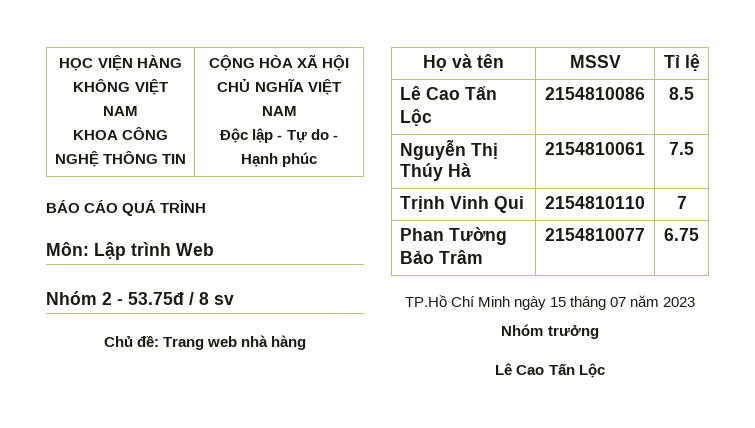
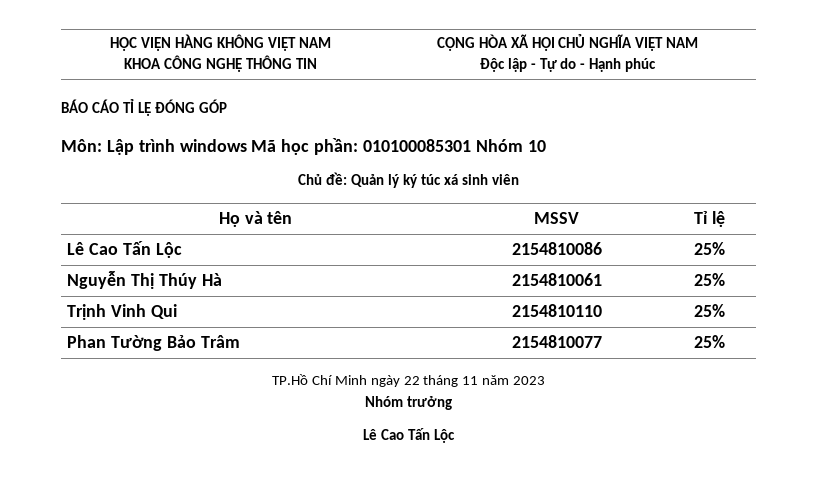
- BÁO CÁO QUÁ TRÌNH
+ BÁO CÁO TỈ LỆ ĐÓNG GÓP
- Môn: Lập trình Web
- Nhóm 2 - 53.75đ / 8 sv
- Chủ đề: Trang web nhà hàng
+ Môn: Lập trình windows Mã học phần: 010100085301 Nhóm 10
+ Chủ đề: Quản lý ký túc xá sinh viên
- Lê Cao Tấn Lộc | 2154810086 | 8.5
+ Lê Cao Tấn Lộc | 2154810086 | 25%
- Nguyễn Thị Thúy Hà | 2154810061 | 7.5
+ Nguyễn Thị Thúy Hà | 2154810061 | 25%
- Trịnh Vinh Qui | 2154810110 | 7
+ Trịnh Vinh Qui | 2154810110 | 25%
- Phan Tường Bảo Trâm | 2154810077 | 6.75
+ Phan Tường Bảo Trâm | 2154810077 | 25%
- TP.Hồ Chí Minh ngày 15 tháng 07 năm 2023
+ TP.Hồ Chí Minh ngày 22 tháng 11 năm 2023

